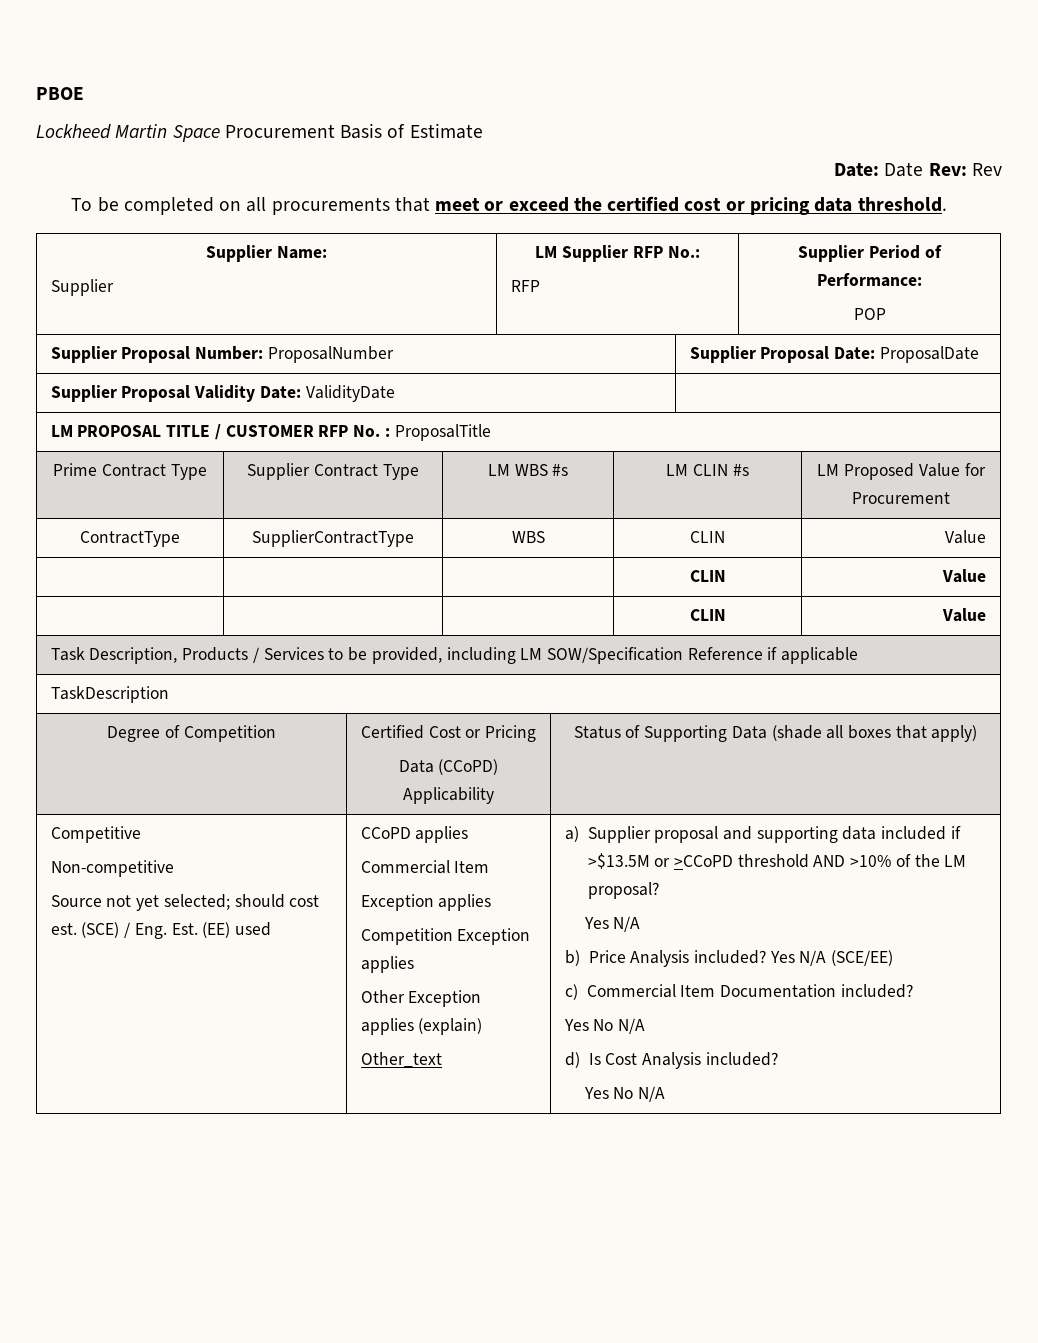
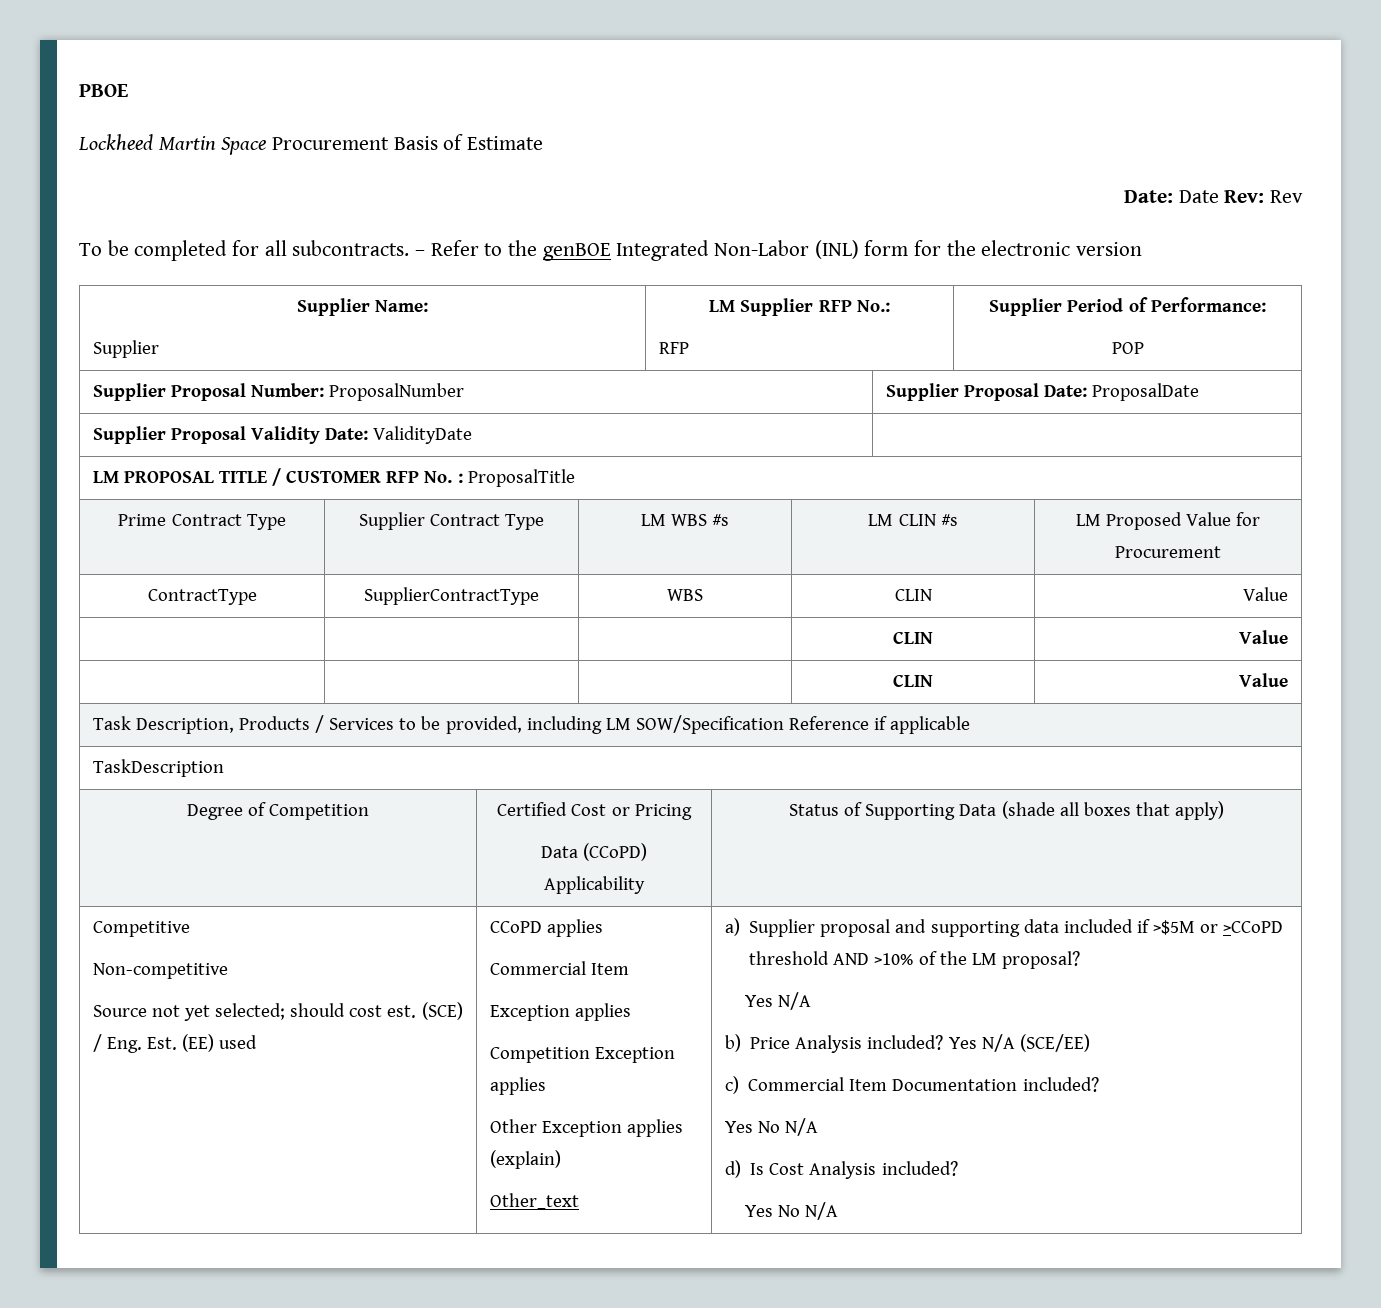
- To be completed on all procurements that meet or exceed the certified cost or pricing data threshold.
+ To be completed for all subcontracts. – Refer to the genBOE Integrated Non-Labor (INL) form for the electronic version
- a) Supplier proposal and supporting data included if >$13.5M or >CCoPD threshold AND >10% of the LM proposal?
+ a) Supplier proposal and supporting data included if >$5M or >CCoPD threshold AND >10% of the LM proposal?

